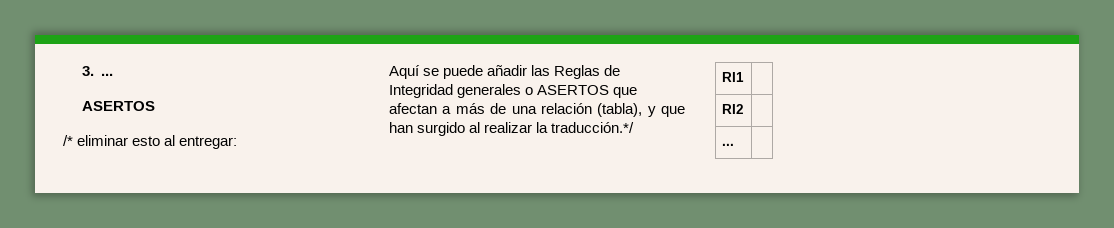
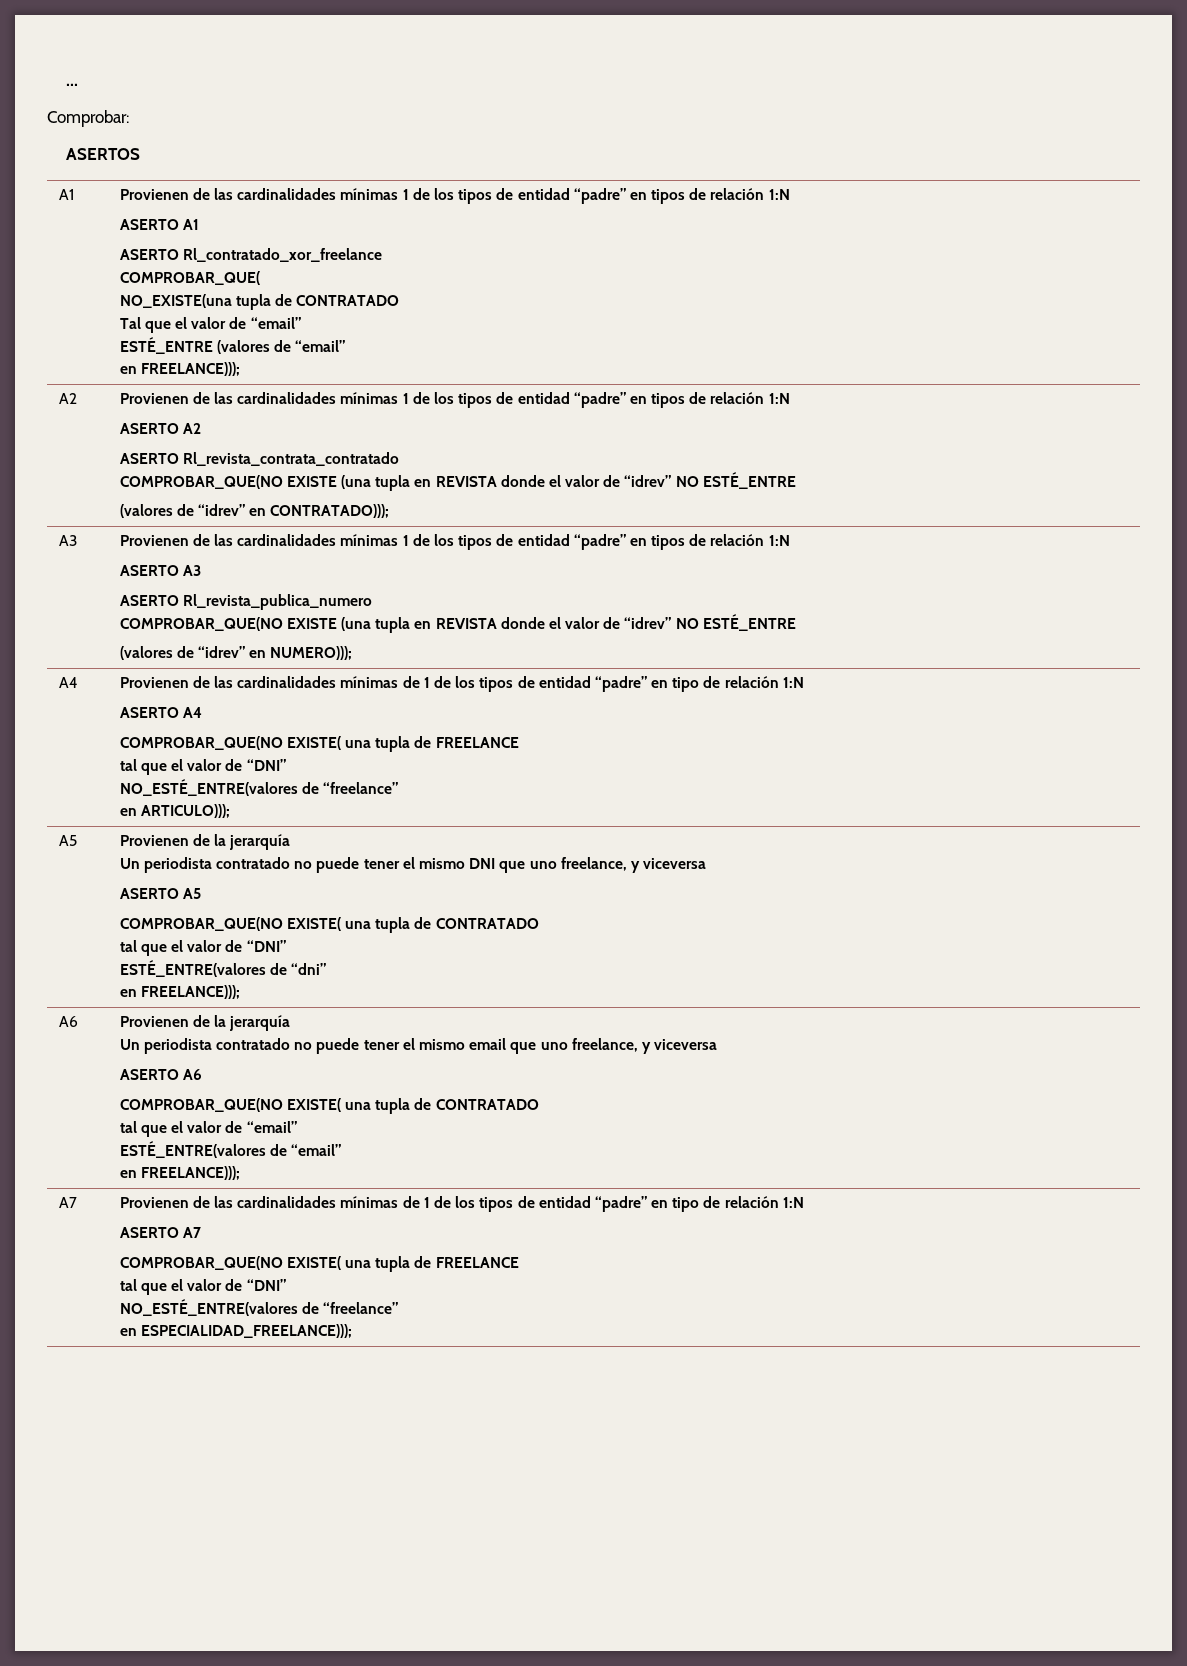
- 3. ...
+ ...
+ Comprobar:
  ASERTOS
- /* eliminar esto al entregar:
- Aquí se puede añadir las Reglas de Integridad generales o ASERTOS que afectan a más de una relación (tabla), y que han surgido al realizar la traducción.*/
- RI1 |
- RI2 |
- ... |
+ A1 | Provienen de las cardinalidades mínimas 1 de los tipos de entidad “padre” en tipos de relación 1:N
+ ASERTO A1
+ ASERTO Rl_contratado_xor_freelance
+ COMPROBAR_QUE(
+ NO_EXISTE(una tupla de CONTRATADO
+ Tal que el valor de “email”
+ ESTÉ_ENTRE (valores de “email”
+ en FREELANCE)));
+ A2 | Provienen de las cardinalidades mínimas 1 de los tipos de entidad “padre” en tipos de relación 1:N
+ ASERTO A2
+ ASERTO Rl_revista_contrata_contratado
+ COMPROBAR_QUE(NO EXISTE (una tupla en REVISTA donde el valor de “idrev” NO ESTÉ_ENTRE
+ (valores de “idrev” en CONTRATADO)));
+ A3 | Provienen de las cardinalidades mínimas 1 de los tipos de entidad “padre” en tipos de relación 1:N
+ ASERTO A3
+ ASERTO Rl_revista_publica_numero
+ COMPROBAR_QUE(NO EXISTE (una tupla en REVISTA donde el valor de “idrev” NO ESTÉ_ENTRE
+ (valores de “idrev” en NUMERO)));
+ A4 | Provienen de las cardinalidades mínimas de 1 de los tipos de entidad “padre” en tipo de relación 1:N
+ ASERTO A4
+ COMPROBAR_QUE(NO EXISTE( una tupla de FREELANCE
+ tal que el valor de “DNI”
+ NO_ESTÉ_ENTRE(valores de “freelance”
+ en ARTICULO)));
+ A5 | Provienen de la jerarquía
+ Un periodista contratado no puede tener el mismo DNI que uno freelance, y viceversa
+ ASERTO A5
+ COMPROBAR_QUE(NO EXISTE( una tupla de CONTRATADO
+ tal que el valor de “DNI”
+ ESTÉ_ENTRE(valores de “dni”
+ en FREELANCE)));
+ A6 | Provienen de la jerarquía
+ Un periodista contratado no puede tener el mismo email que uno freelance, y viceversa
+ ASERTO A6
+ COMPROBAR_QUE(NO EXISTE( una tupla de CONTRATADO
+ tal que el valor de “email”
+ ESTÉ_ENTRE(valores de “email”
+ en FREELANCE)));
+ A7 | Provienen de las cardinalidades mínimas de 1 de los tipos de entidad “padre” en tipo de relación 1:N
+ ASERTO A7
+ COMPROBAR_QUE(NO EXISTE( una tupla de FREELANCE
+ tal que el valor de “DNI”
+ NO_ESTÉ_ENTRE(valores de “freelance”
+ en ESPECIALIDAD_FREELANCE)));

